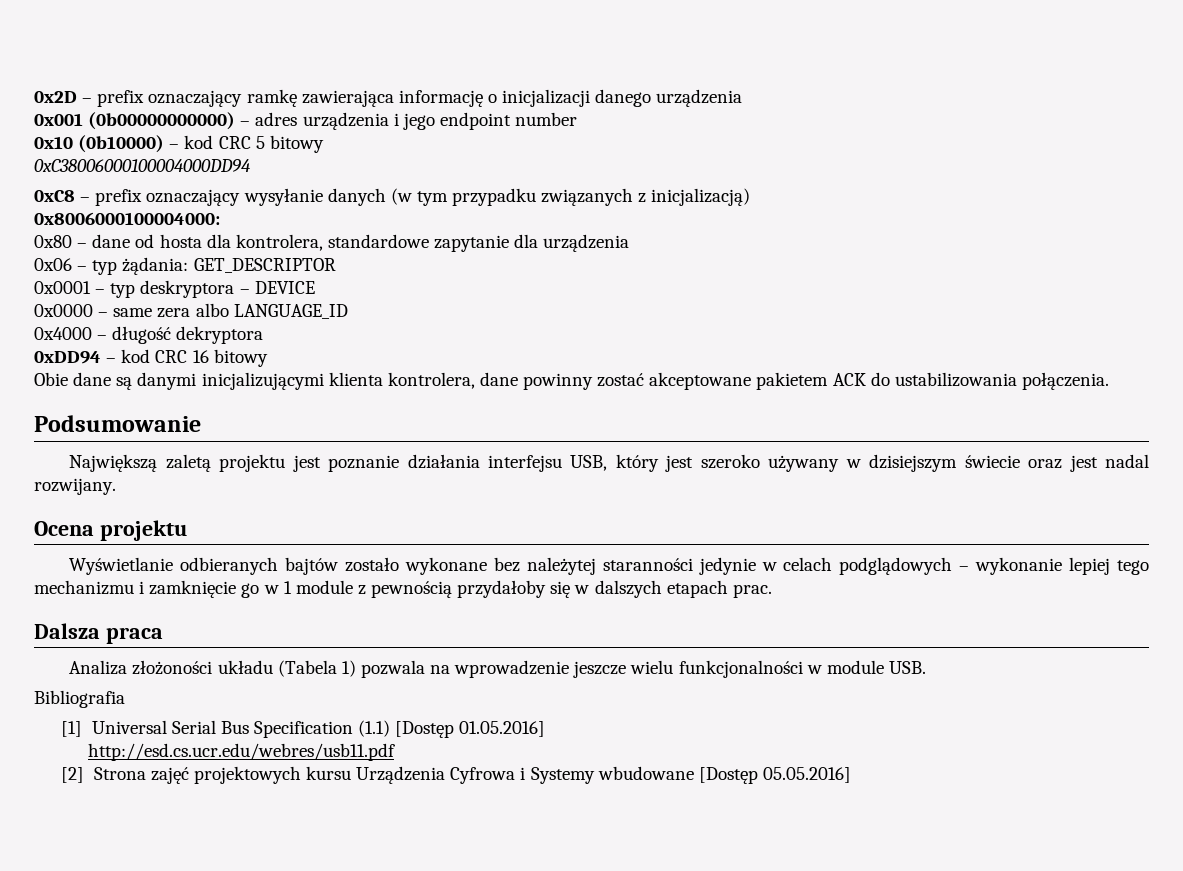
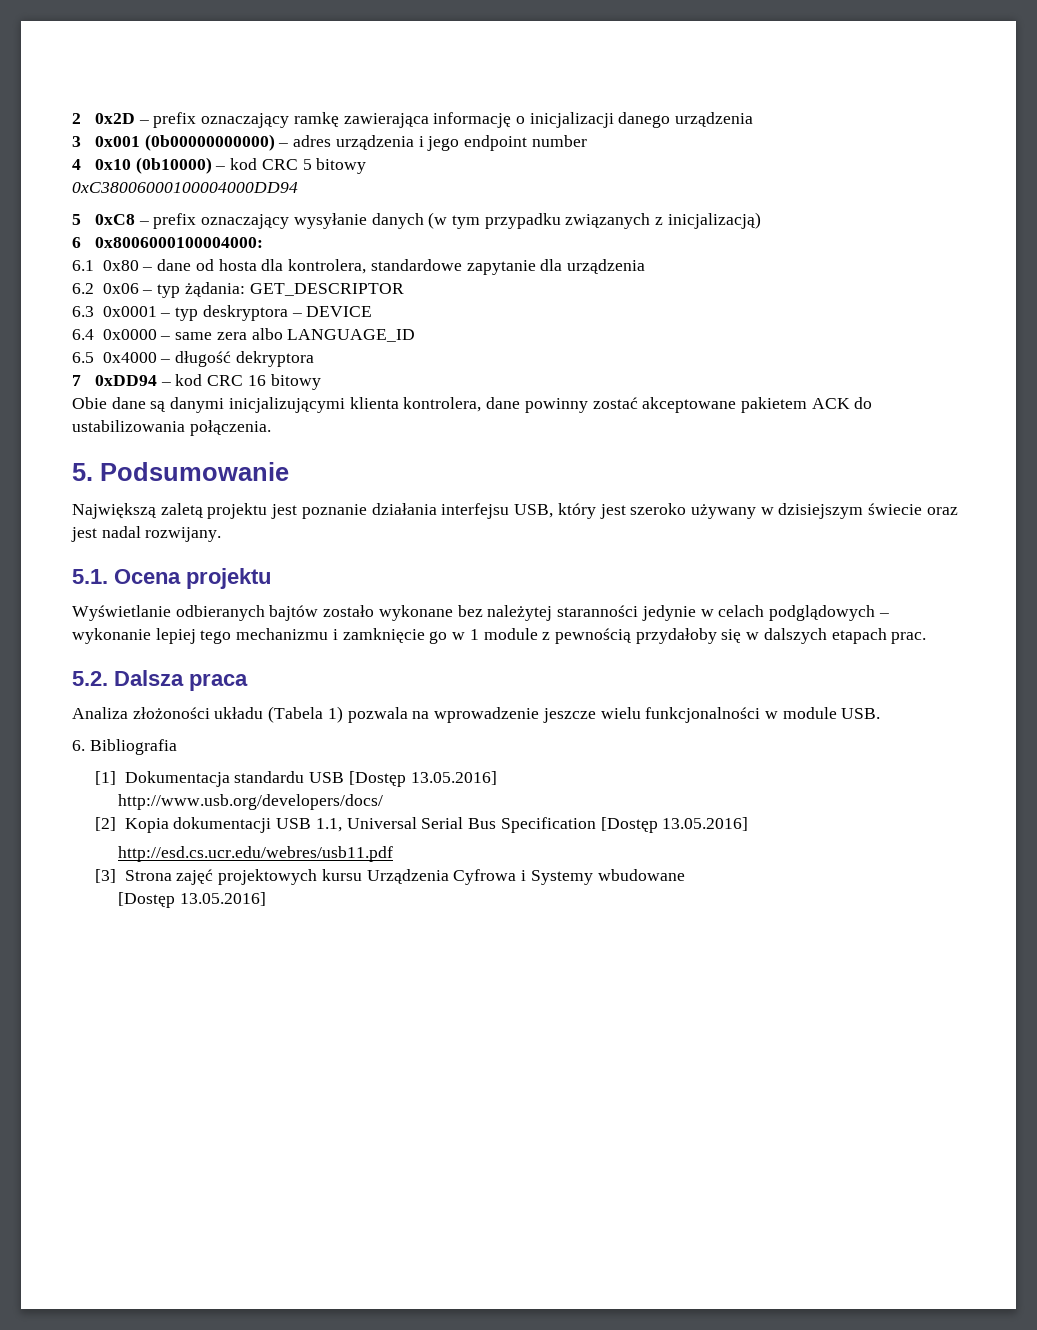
- 0x2D – prefix oznaczający ramkę zawierająca informację o inicjalizacji danego urządzenia
+ 2 0x2D – prefix oznaczający ramkę zawierająca informację o inicjalizacji danego urządzenia
- 0x001 (0b00000000000) – adres urządzenia i jego endpoint number
+ 3 0x001 (0b00000000000) – adres urządzenia i jego endpoint number
- 0x10 (0b10000) – kod CRC 5 bitowy
+ 4 0x10 (0b10000) – kod CRC 5 bitowy
- 0xC8 – prefix oznaczający wysyłanie danych (w tym przypadku związanych z inicjalizacją)
+ 5 0xC8 – prefix oznaczający wysyłanie danych (w tym przypadku związanych z inicjalizacją)
- 0x8006000100004000:
+ 6 0x8006000100004000:
- 0x80 – dane od hosta dla kontrolera, standardowe zapytanie dla urządzenia
+ 6.1 0x80 – dane od hosta dla kontrolera, standardowe zapytanie dla urządzenia
- 0x06 – typ żądania: GET_DESCRIPTOR
+ 6.2 0x06 – typ żądania: GET_DESCRIPTOR
- 0x0001 – typ deskryptora – DEVICE
+ 6.3 0x0001 – typ deskryptora – DEVICE
- 0x0000 – same zera albo LANGUAGE_ID
+ 6.4 0x0000 – same zera albo LANGUAGE_ID
- 0x4000 – długość dekryptora
+ 6.5 0x4000 – długość dekryptora
- 0xDD94 – kod CRC 16 bitowy
+ 7 0xDD94 – kod CRC 16 bitowy
- Podsumowanie
+ 5. Podsumowanie
- Ocena projektu
+ 5.1. Ocena projektu
- Dalsza praca
+ 5.2. Dalsza praca
- Bibliografia
+ 6. Bibliografia
- [1] Universal Serial Bus Specification (1.1) [Dostęp 01.05.2016]
+ [1] Dokumentacja standardu USB [Dostęp 13.05.2016]
+ http://www.usb.org/developers/docs/
+ [2] Kopia dokumentacji USB 1.1, Universal Serial Bus Specification [Dostęp 13.05.2016]
- [2] Strona zajęć projektowych kursu Urządzenia Cyfrowa i Systemy wbudowane [Dostęp 05.05.2016]
+ [3] Strona zajęć projektowych kursu Urządzenia Cyfrowa i Systemy wbudowane
+ [Dostęp 13.05.2016]

